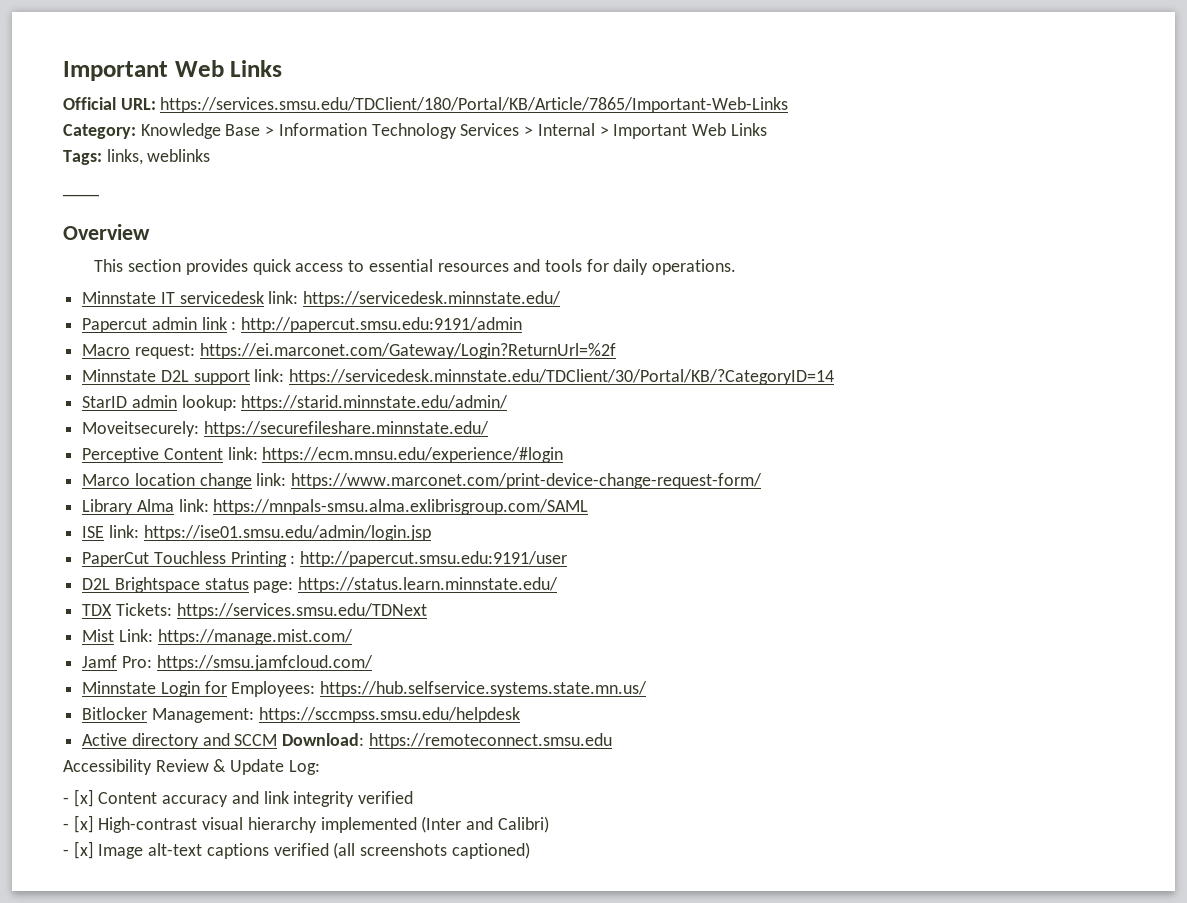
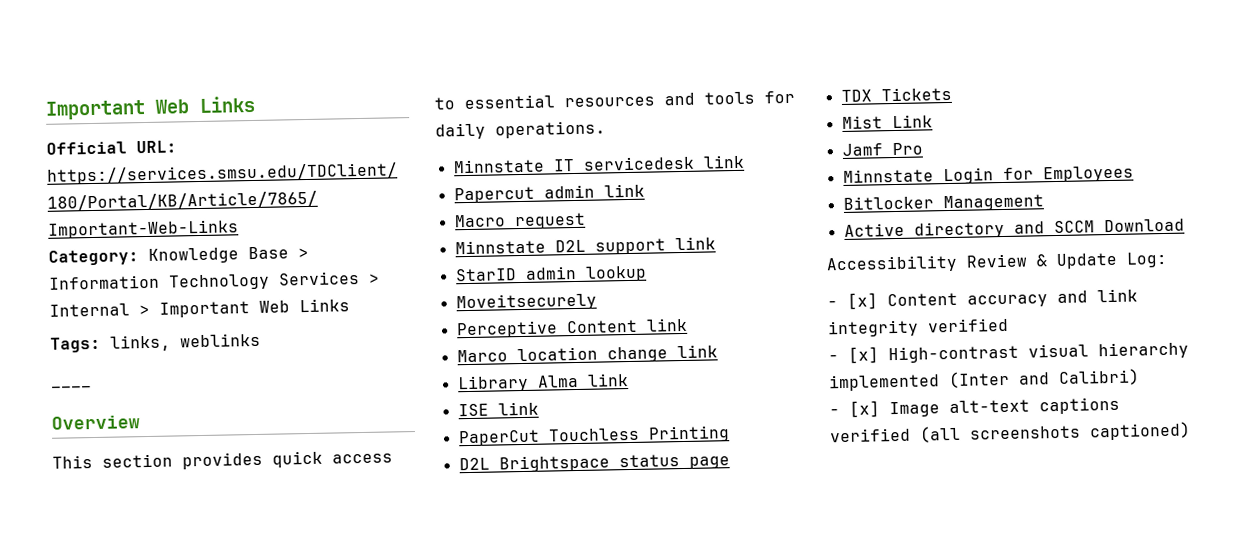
- Minnstate IT servicedesk link: https://servicedesk.minnstate.edu/
+ Minnstate IT servicedesk link
- Papercut admin link : http://papercut.smsu.edu:9191/admin
+ Papercut admin link
- Macro request: https://ei.marconet.com/Gateway/Login?ReturnUrl=%2f
+ Macro request
- Minnstate D2L support link: https://servicedesk.minnstate.edu/TDClient/30/Portal/KB/?CategoryID=14
+ Minnstate D2L support link
- StarID admin lookup: https://starid.minnstate.edu/admin/
- Moveitsecurely: https://securefileshare.minnstate.edu/
+ StarID admin lookup
+ Moveitsecurely
- Perceptive Content link: https://ecm.mnsu.edu/experience/#login
+ Perceptive Content link
- Marco location change link: https://www.marconet.com/print-device-change-request-form/
+ Marco location change link
- Library Alma link: https://mnpals-smsu.alma.exlibrisgroup.com/SAML
+ Library Alma link
- ISE link: https://ise01.smsu.edu/admin/login.jsp
+ ISE link
- PaperCut Touchless Printing : http://papercut.smsu.edu:9191/user
+ PaperCut Touchless Printing
- D2L Brightspace status page: https://status.learn.minnstate.edu/
+ D2L Brightspace status page
- TDX Tickets: https://services.smsu.edu/TDNext
+ TDX Tickets
- Mist Link: https://manage.mist.com/
+ Mist Link
- Jamf Pro: https://smsu.jamfcloud.com/
+ Jamf Pro
- Minnstate Login for Employees: https://hub.selfservice.systems.state.mn.us/
+ Minnstate Login for Employees
- Bitlocker Management: https://sccmpss.smsu.edu/helpdesk
+ Bitlocker Management
- Active directory and SCCM Download: https://remoteconnect.smsu.edu
+ Active directory and SCCM Download

